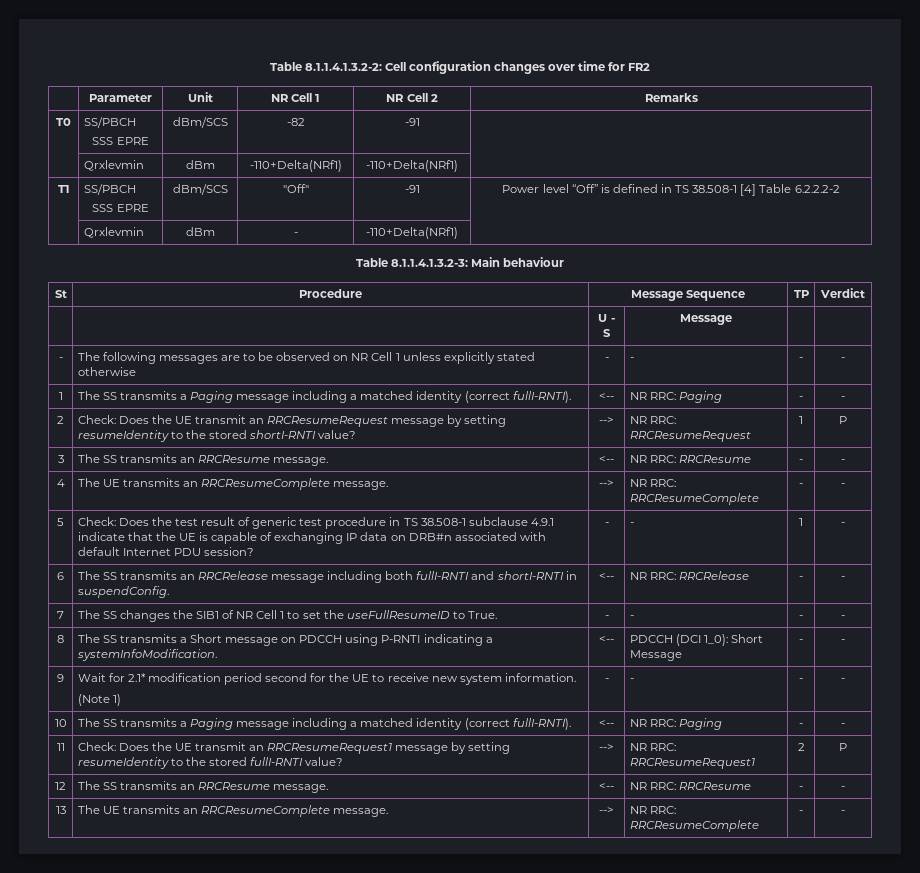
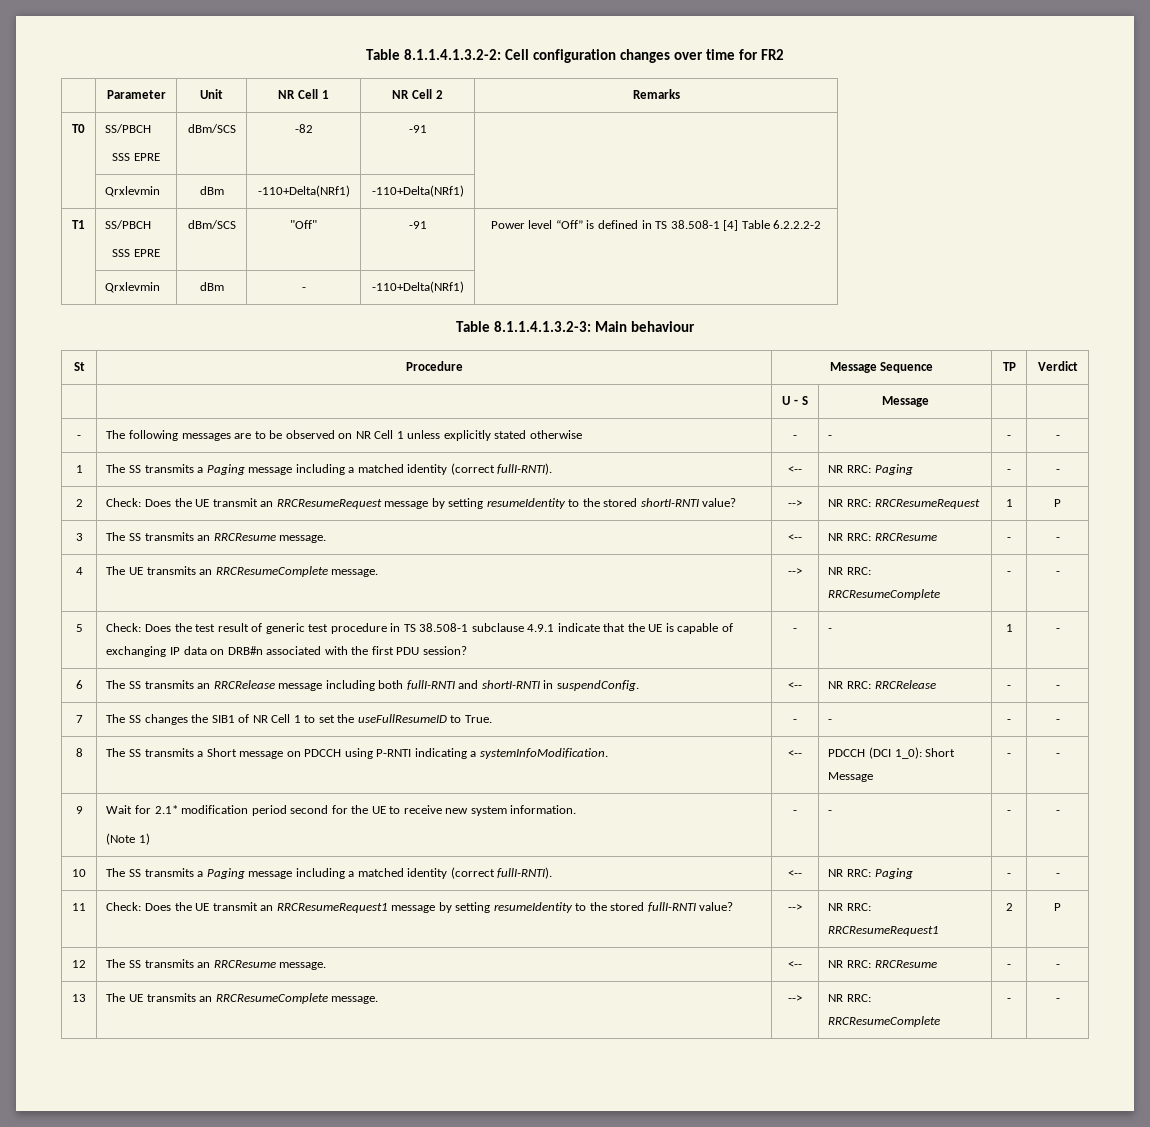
- 5 | Check: Does the test result of generic test procedure in TS 38.508-1 subclause 4.9.1 indicate that the UE is capable of exchanging IP data on DRB#n associated with default Internet PDU session? | - | - | 1 | -
+ 5 | Check: Does the test result of generic test procedure in TS 38.508-1 subclause 4.9.1 indicate that the UE is capable of exchanging IP data on DRB#n associated with the first PDU session? | - | - | 1 | -

